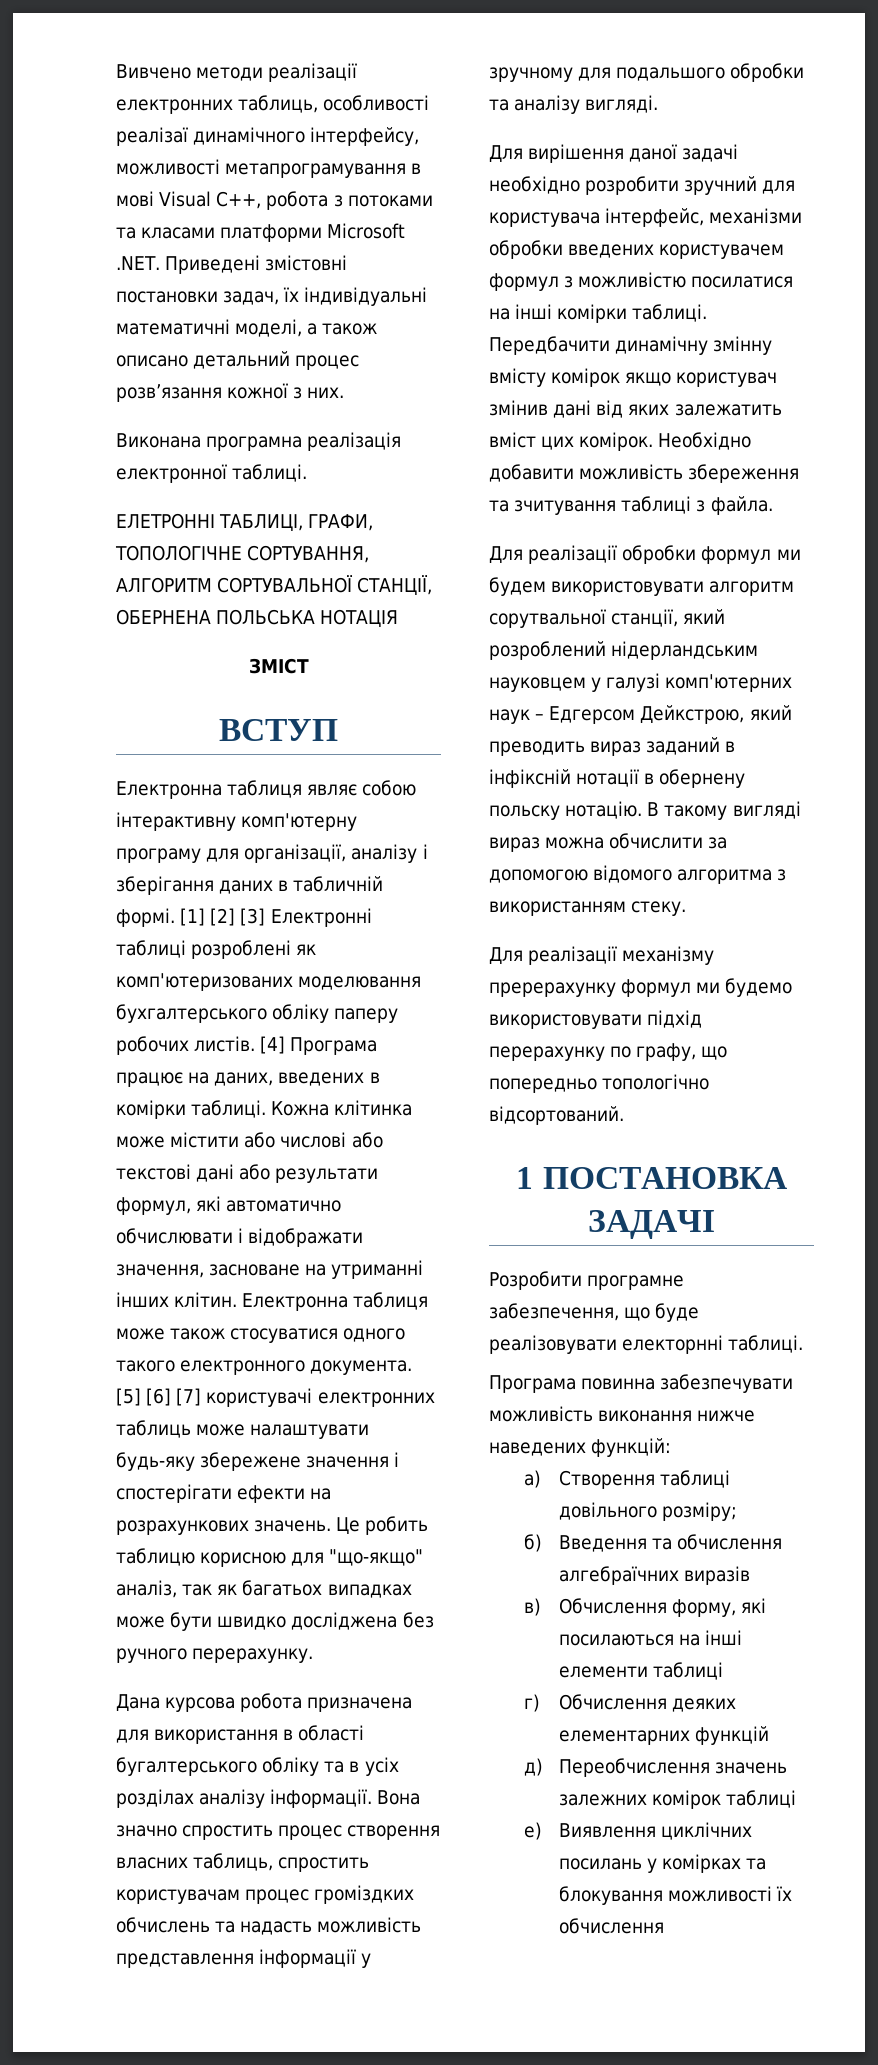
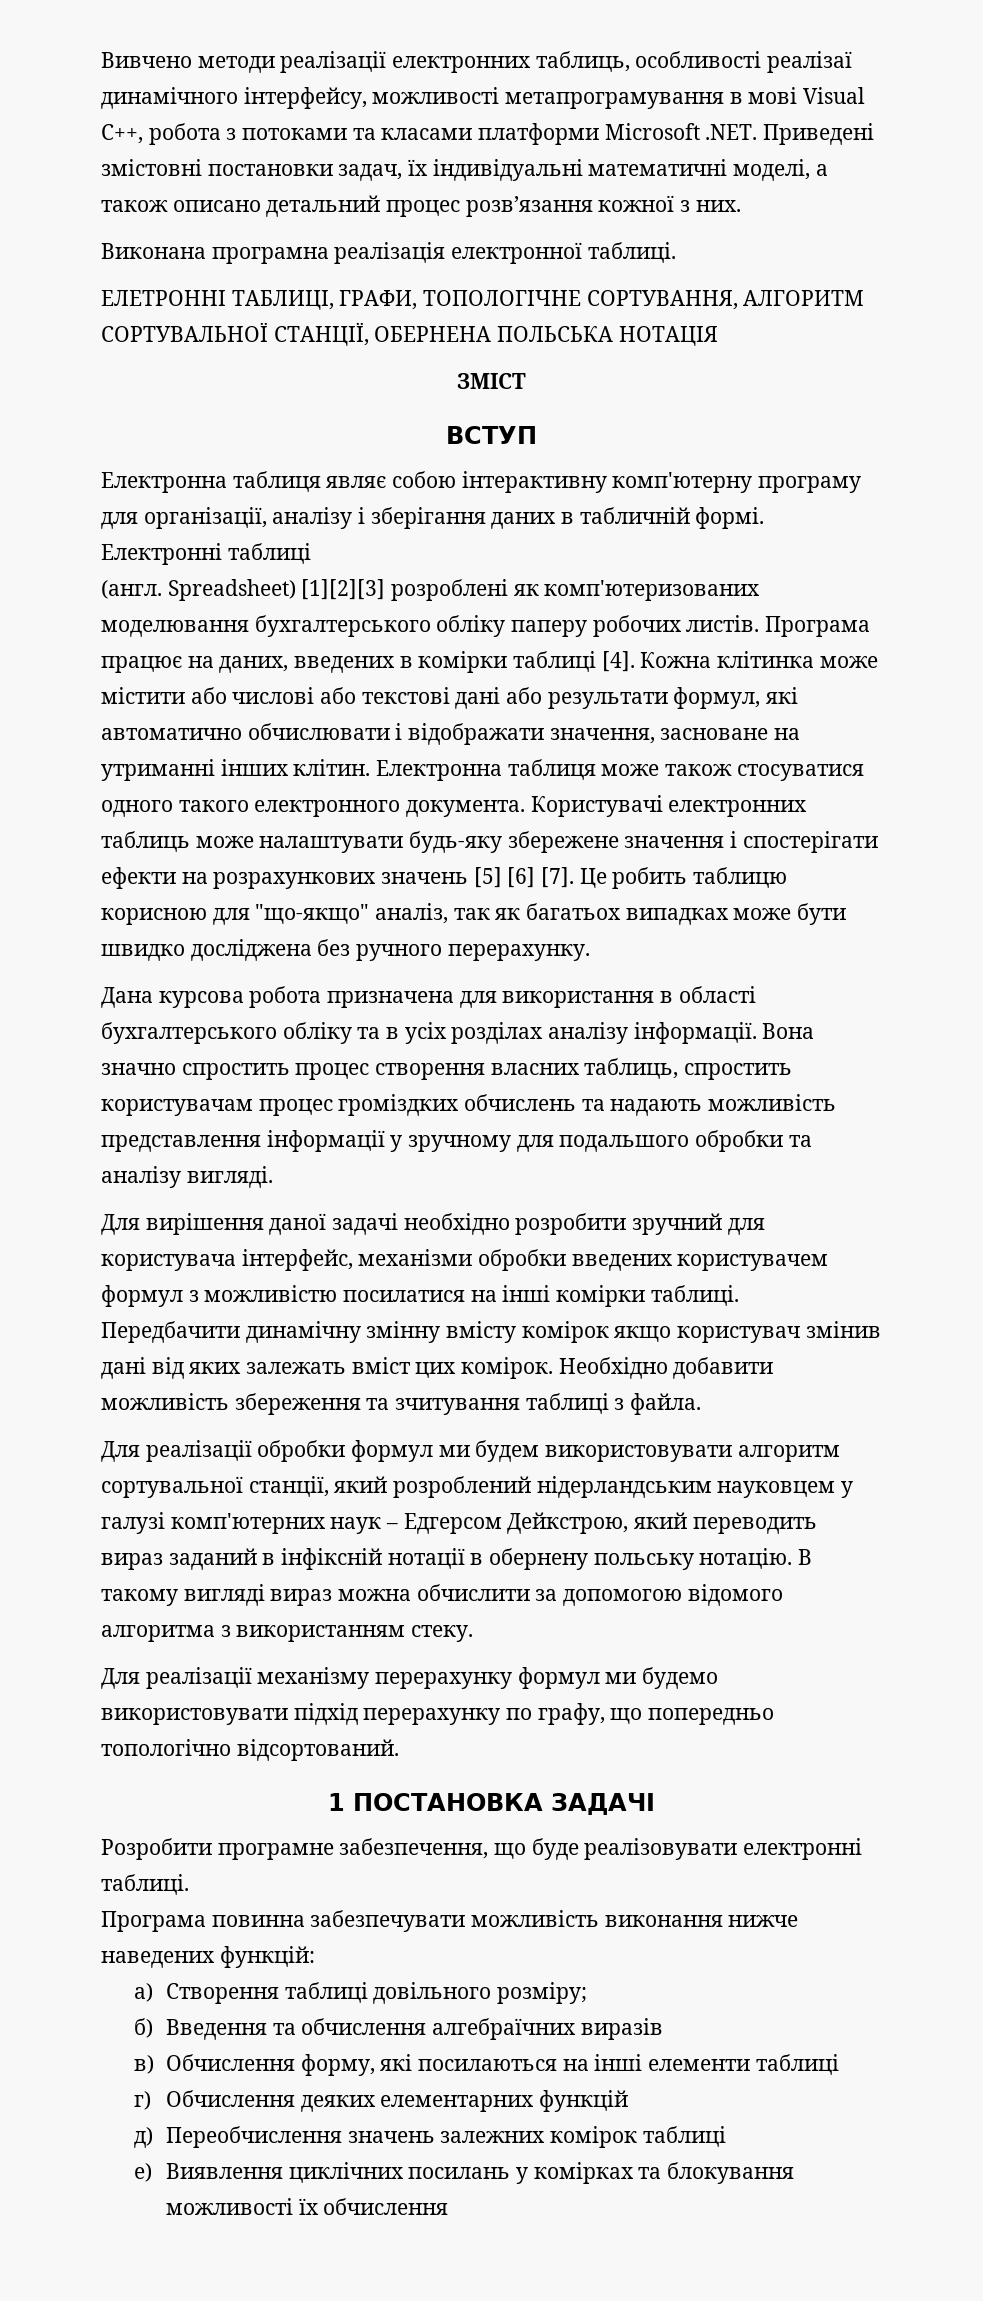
- [1] [2] [3] Електронні таблиці розроблені як комп'ютеризованих моделювання бухгалтерського обліку паперу робочих листів.
+ Електронні таблиці
+ (англ. Spreadsheet) [1][2][3] розроблені як комп'ютеризованих моделювання бухгалтерського обліку паперу робочих листів.
- [4] Програма працює на даних, введених в комірки таблиці.
+ Програма працює на даних, введених в комірки таблиці [4].
- [5] [6] [7] користувачі електронних таблиць може налаштувати будь-яку збережене значення і спостерігати ефекти на розрахункових значень.
+ Користувачі електронних таблиць може налаштувати будь-яку збережене значення і спостерігати ефекти на розрахункових значень [5] [6] [7].
- Дана курсова робота призначена для використання в області бугалтерського обліку та в усіх розділах аналізу інформації.
+ Дана курсова робота призначена для використання в області бухгалтерського обліку та в усіх розділах аналізу інформації.
- Вона значно спростить процес створення власних таблиць, спростить користувачам процес громіздких обчислень та надасть можливість представлення інформації у зручному для подальшого обробки та аналізу вигляді.
+ Вона значно спростить процес створення власних таблиць, спростить користувачам процес громіздких обчислень та надають можливість представлення інформації у зручному для подальшого обробки та аналізу вигляді.
- Передбачити динамічну змінну вмісту комірок якщо користувач змінив дані від яких залежатить вміст цих комірок.
+ Передбачити динамічну змінну вмісту комірок якщо користувач змінив дані від яких залежать вміст цих комірок.
- Для реалізації обробки формул ми будем використовувати алгоритм сорутвальної станції, який розроблений нідерландським науковцем у галузі комп'ютерних наук – Едгерсом Дейкстрою, який преводить вираз заданий в інфіксній нотації в обернену польску нотацію.
+ Для реалізації обробки формул ми будем використовувати алгоритм сортувальної станції, який розроблений нідерландським науковцем у галузі комп'ютерних наук – Едгерсом Дейкстрою, який переводить вираз заданий в інфіксній нотації в обернену польську нотацію.
- Для реалізації механізму пререрахунку формул ми будемо використовувати підхід перерахунку по графу, що попередньо топологічно відсортований.
+ Для реалізації механізму перерахунку формул ми будемо використовувати підхід перерахунку по графу, що попередньо топологічно відсортований.
- Розробити програмне забезпечення, що буде реалізовувати електорнні таблиці.
+ Розробити програмне забезпечення, що буде реалізовувати електронні таблиці.

